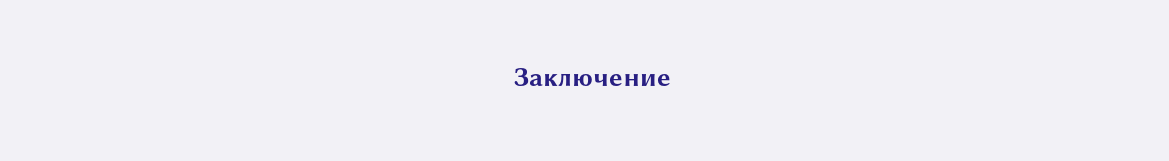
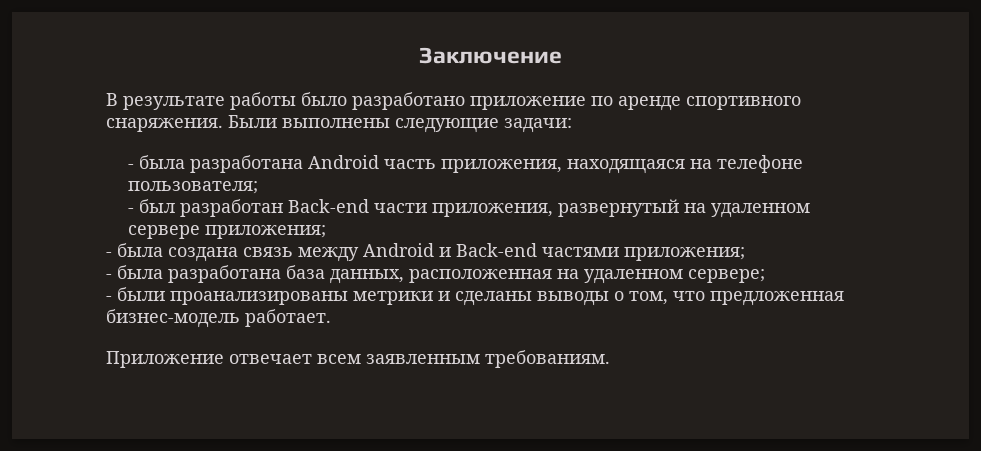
+ В результате работы было разработано приложение по аренде спортивного снаряжения. Были выполнены следующие задачи:
+ - была разработана Android часть приложения, находящаяся на телефоне пользователя;
+ - был разработан Back-end части приложения, развернутый на удаленном сервере приложения;
+ - была создана связь между Android и Back-end частями приложения;
+ - была разработана база данных, расположенная на удаленном сервере;
+ - были проанализированы метрики и сделаны выводы о том, что предложенная бизнес-модель работает.
+ Приложение отвечает всем заявленным требованиям.

